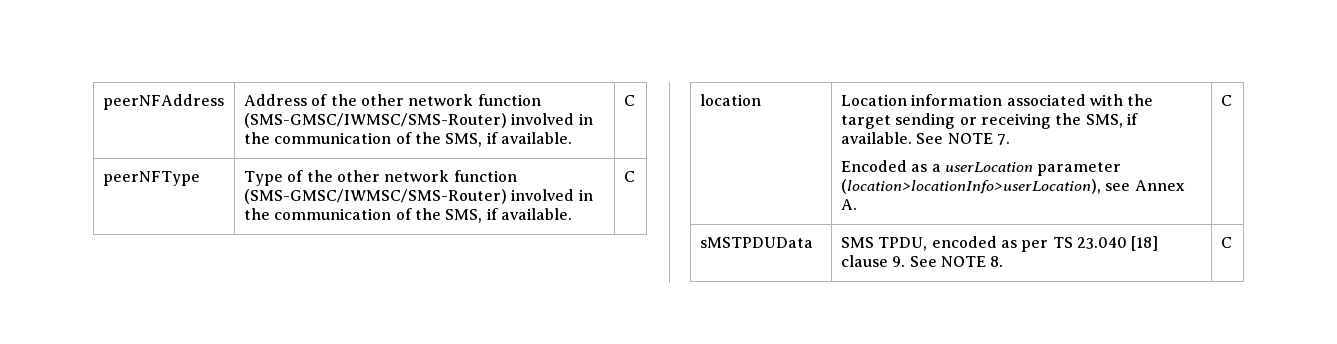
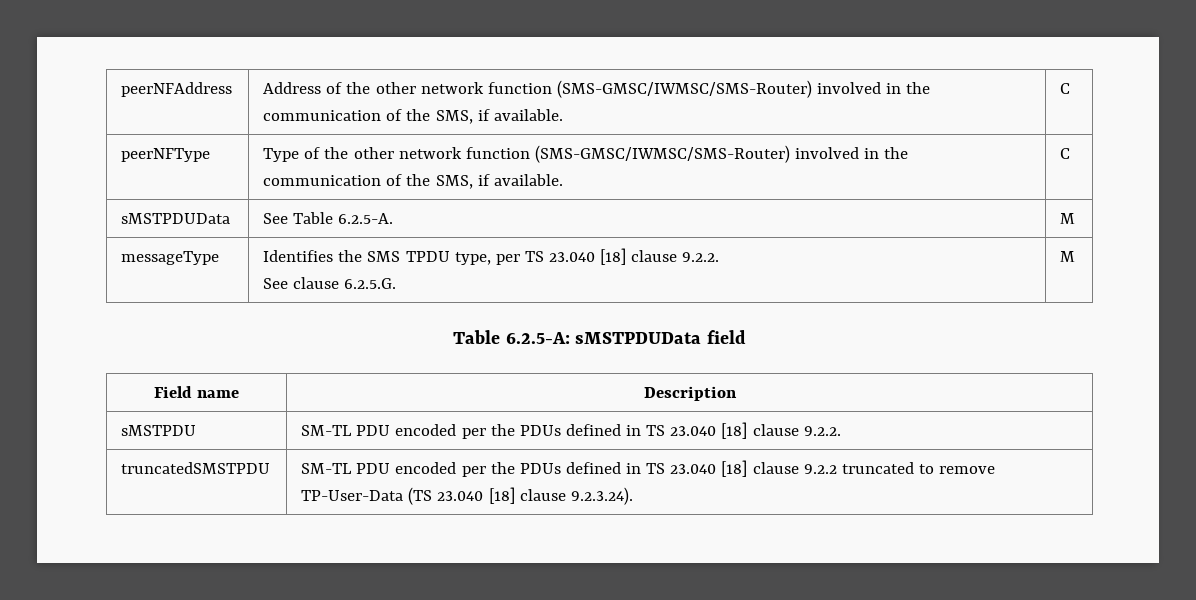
- location | Location information associated with the target sending or receiving the SMS, if available. See NOTE 7.
- Encoded as a userLocation parameter (location>locationInfo>userLocation), see Annex A. | C
- sMSTPDUData | SMS TPDU, encoded as per TS 23.040 [18] clause 9. See NOTE 8. | C
+ sMSTPDUData | See Table 6.2.5-A. | M
+ messageType | Identifies the SMS TPDU type, per TS 23.040 [18] clause 9.2.2.
+ See clause 6.2.5.G. | M
+ Table 6.2.5-A: sMSTPDUData field
+ Field name | Description
+ sMSTPDU | SM-TL PDU encoded per the PDUs defined in TS 23.040 [18] clause 9.2.2.
+ truncatedSMSTPDU | SM-TL PDU encoded per the PDUs defined in TS 23.040 [18] clause 9.2.2 truncated to remove TP-User-Data (TS 23.040 [18] clause 9.2.3.24).

